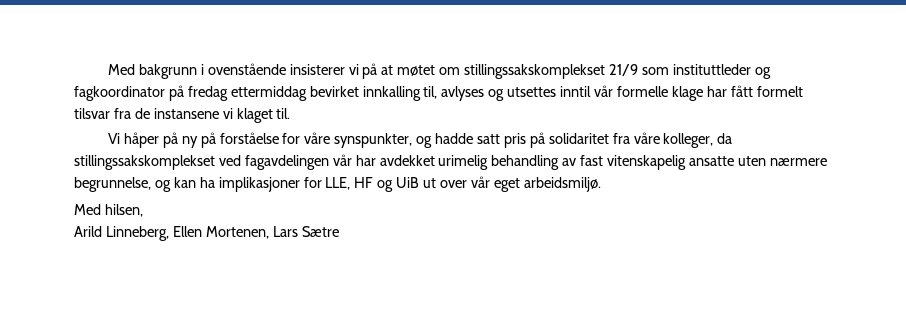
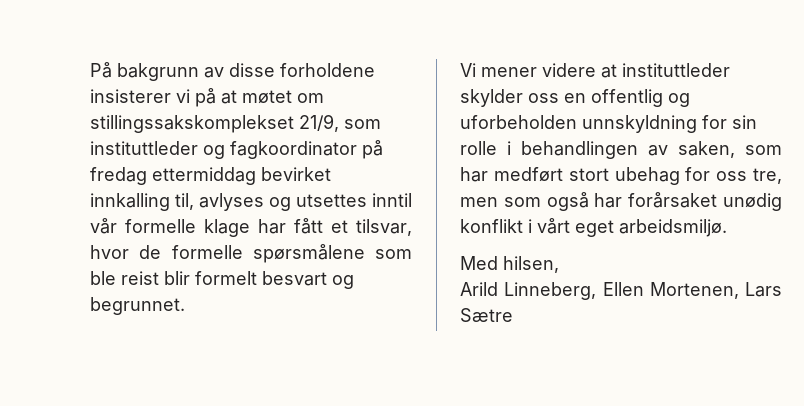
- Med bakgrunn i ovenstående insisterer vi på at møtet om stillingssakskomplekset 21/9 som instituttleder og fagkoordinator på fredag ettermiddag bevirket innkalling til, avlyses og utsettes inntil vår formelle klage har fått formelt tilsvar fra de instansene vi klaget til.
- Vi håper på ny på forståelse for våre synspunkter, og hadde satt pris på solidaritet fra våre kolleger, da stillingssakskomplekset ved fagavdelingen vår har avdekket urimelig behandling av fast vitenskapelig ansatte uten nærmere begrunnelse, og kan ha implikasjoner for LLE, HF og UiB ut over vår eget arbeidsmiljø.
+ På bakgrunn av disse forholdene insisterer vi på at møtet om stillingssakskomplekset 21/9, som instituttleder og fagkoordinator på fredag ettermiddag bevirket innkalling til, avlyses og utsettes inntil vår formelle klage har fått et tilsvar, hvor de formelle spørsmålene som ble reist blir formelt besvart og begrunnet.
+ Vi mener videre at instituttleder skylder oss en offentlig og uforbeholden unnskyldning for sin rolle i behandlingen av saken, som har medført stort ubehag for oss tre, men som også har forårsaket unødig konflikt i vårt eget arbeidsmiljø.

